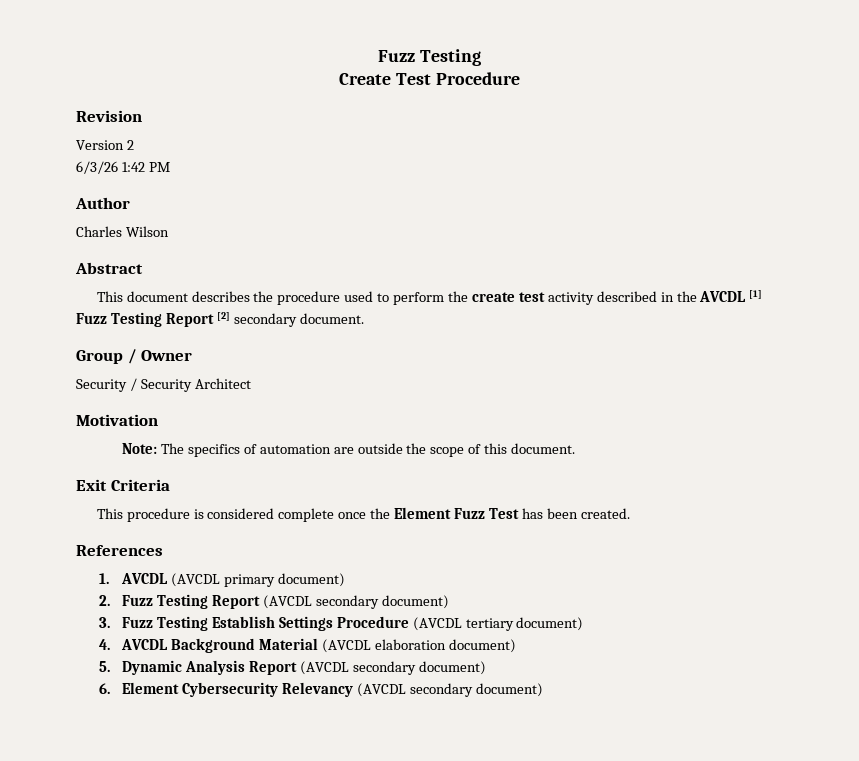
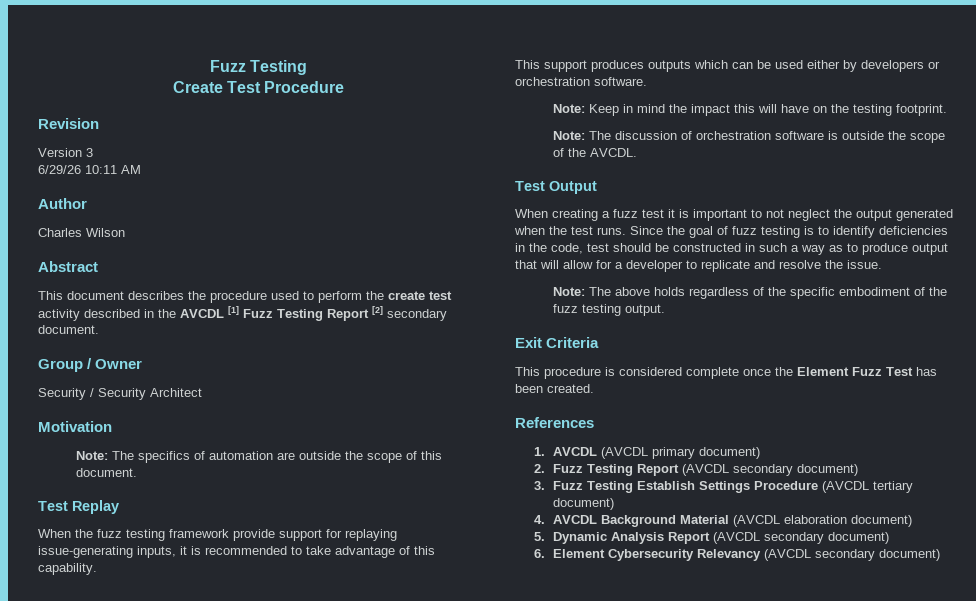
- Version 2
- 6/3/26 1:42 PM
+ Version 3
+ 6/29/26 10:11 AM
+ Test Replay
+ When the fuzz testing framework provide support for replaying issue-generating inputs, it is recommended to take advantage of this capability.
+ This support produces outputs which can be used either by developers or orchestration software.
+ Note: Keep in mind the impact this will have on the testing footprint.
+ Note: The discussion of orchestration software is outside the scope of the AVCDL.
+ Test Output
+ When creating a fuzz test it is important to not neglect the output generated when the test runs. Since the goal of fuzz testing is to identify deficiencies in the code, test should be constructed in such a way as to produce output that will allow for a developer to replicate and resolve the issue.
+ Note: The above holds regardless of the specific embodiment of the fuzz testing output.

